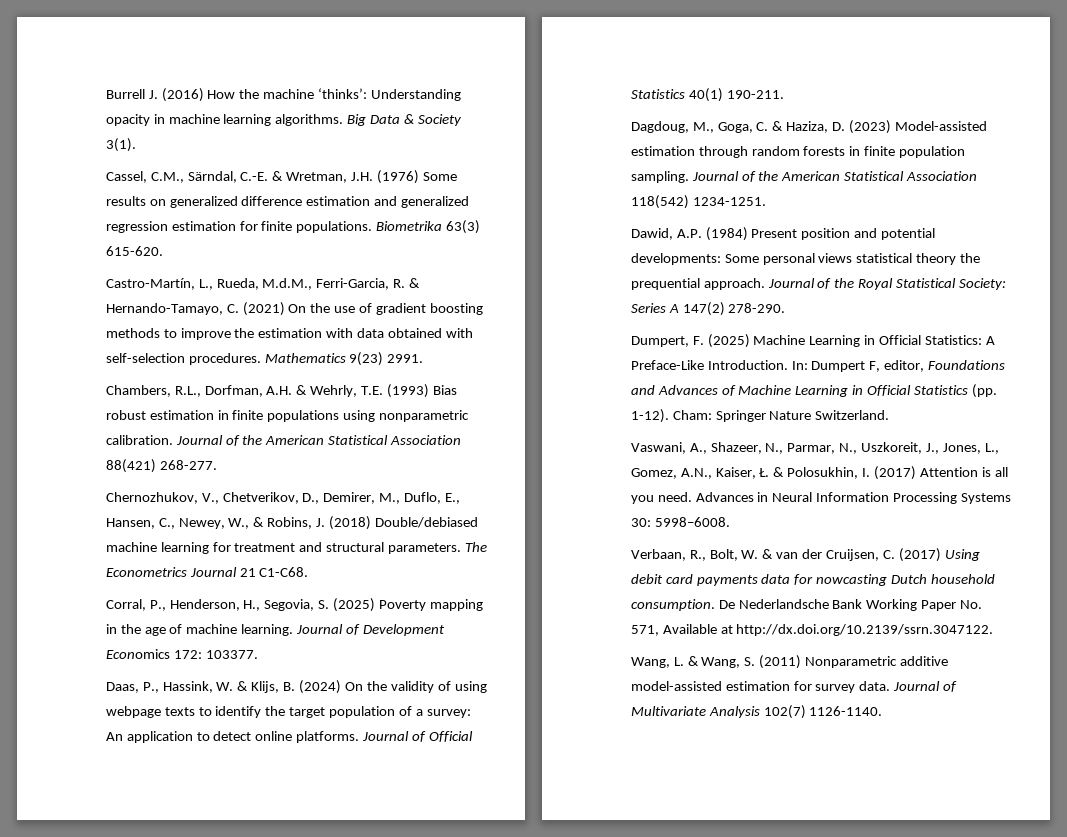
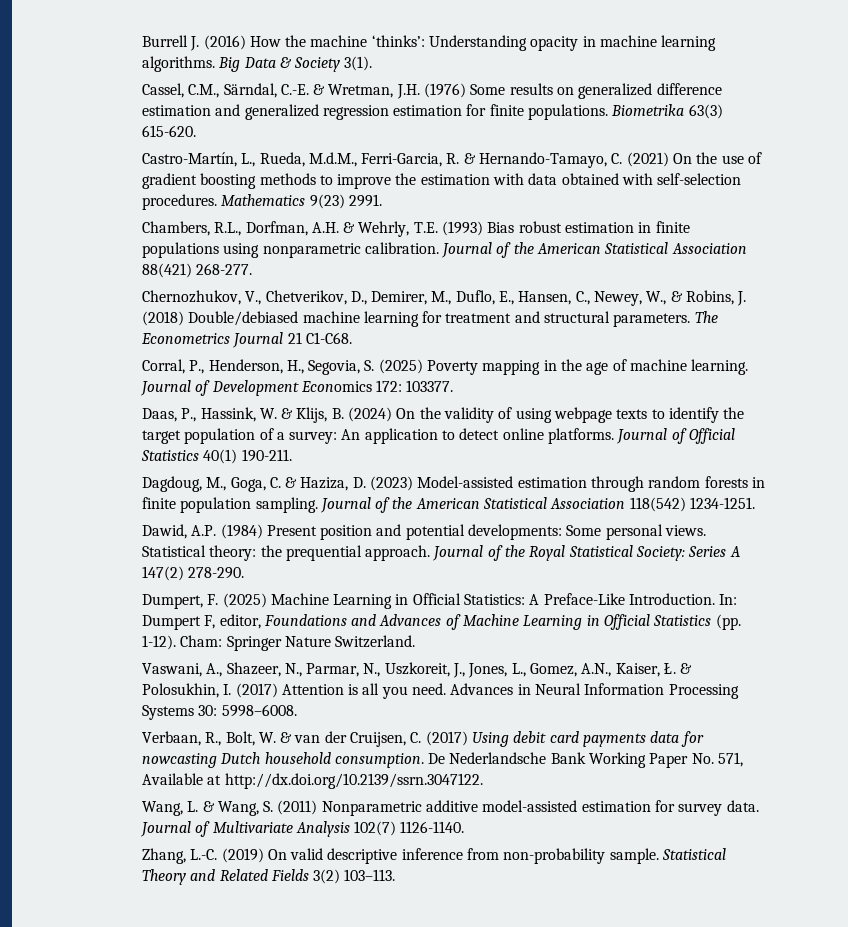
- Dawid, A.P. (1984) Present position and potential developments: Some personal views statistical theory the prequential approach.
+ Dawid, A.P. (1984) Present position and potential developments: Some personal views. Statistical theory: the prequential approach.
+ Zhang, L.-C. (2019) On valid descriptive inference from non-probability sample. Statistical Theory and Related Fields 3(2) 103–113.

